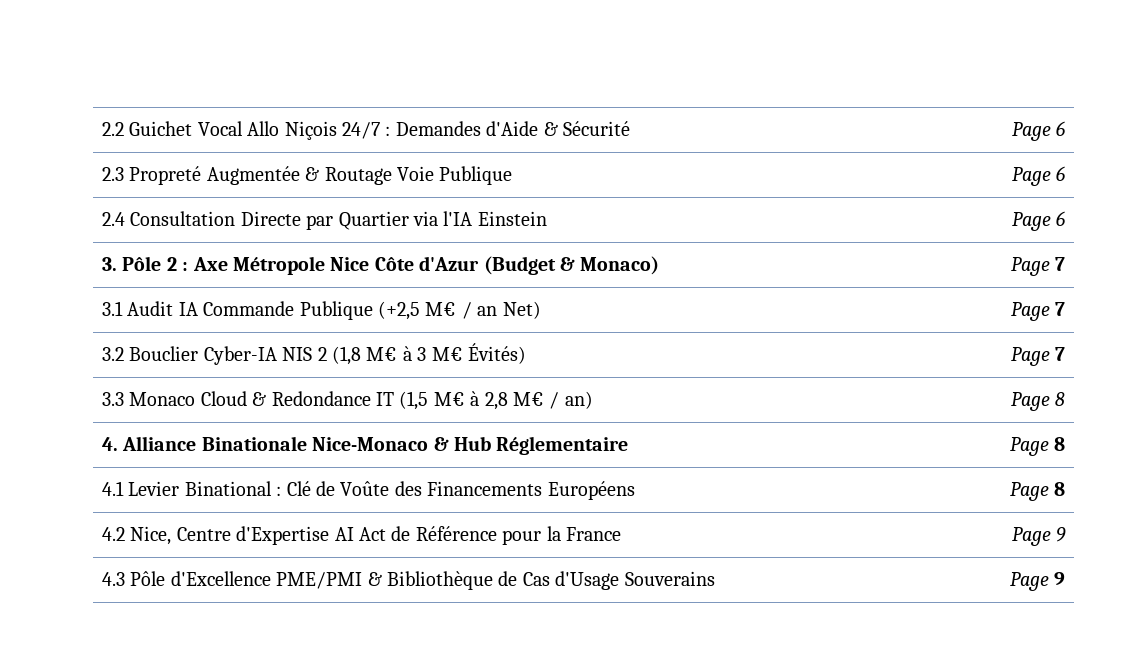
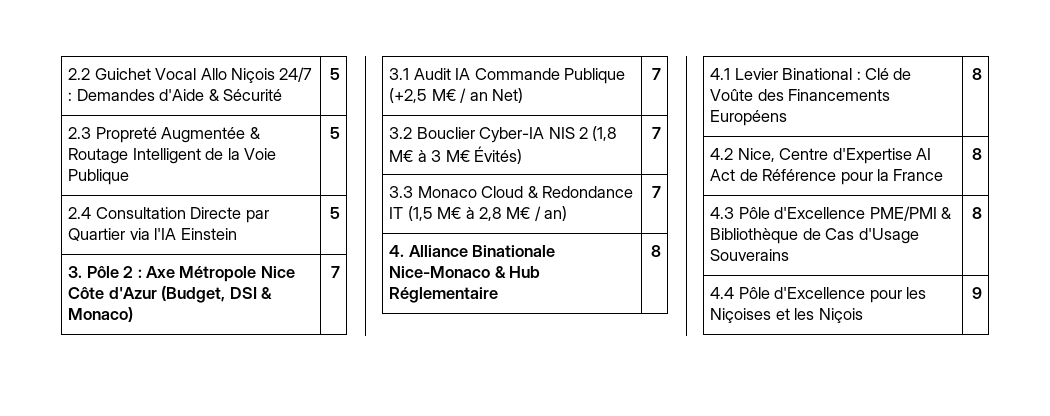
- 2.2 Guichet Vocal Allo Niçois 24/7 : Demandes d'Aide & Sécurité | Page 6
+ 2.2 Guichet Vocal Allo Niçois 24/7 : Demandes d'Aide & Sécurité | 5
- 2.3 Propreté Augmentée & Routage Voie Publique | Page 6
+ 2.3 Propreté Augmentée & Routage Intelligent de la Voie Publique | 5
- 2.4 Consultation Directe par Quartier via l'IA Einstein | Page 6
+ 2.4 Consultation Directe par Quartier via l'IA Einstein | 5
- 3. Pôle 2 : Axe Métropole Nice Côte d'Azur (Budget & Monaco) | Page 7
+ 3. Pôle 2 : Axe Métropole Nice Côte d'Azur (Budget, DSI & Monaco) | 7
- 3.1 Audit IA Commande Publique (+2,5 M€ / an Net) | Page 7
+ 3.1 Audit IA Commande Publique (+2,5 M€ / an Net) | 7
- 3.2 Bouclier Cyber-IA NIS 2 (1,8 M€ à 3 M€ Évités) | Page 7
+ 3.2 Bouclier Cyber-IA NIS 2 (1,8 M€ à 3 M€ Évités) | 7
- 3.3 Monaco Cloud & Redondance IT (1,5 M€ à 2,8 M€ / an) | Page 8
+ 3.3 Monaco Cloud & Redondance IT (1,5 M€ à 2,8 M€ / an) | 7
- 4. Alliance Binationale Nice-Monaco & Hub Réglementaire | Page 8
+ 4. Alliance Binationale Nice-Monaco & Hub Réglementaire | 8
- 4.1 Levier Binational : Clé de Voûte des Financements Européens | Page 8
+ 4.1 Levier Binational : Clé de Voûte des Financements Européens | 8
- 4.2 Nice, Centre d'Expertise AI Act de Référence pour la France | Page 9
+ 4.2 Nice, Centre d'Expertise AI Act de Référence pour la France | 8
- 4.3 Pôle d'Excellence PME/PMI & Bibliothèque de Cas d'Usage Souverains | Page 9
+ 4.3 Pôle d'Excellence PME/PMI & Bibliothèque de Cas d'Usage Souverains | 8
+ 4.4 Pôle d'Excellence pour les Niçoises et les Niçois | 9

